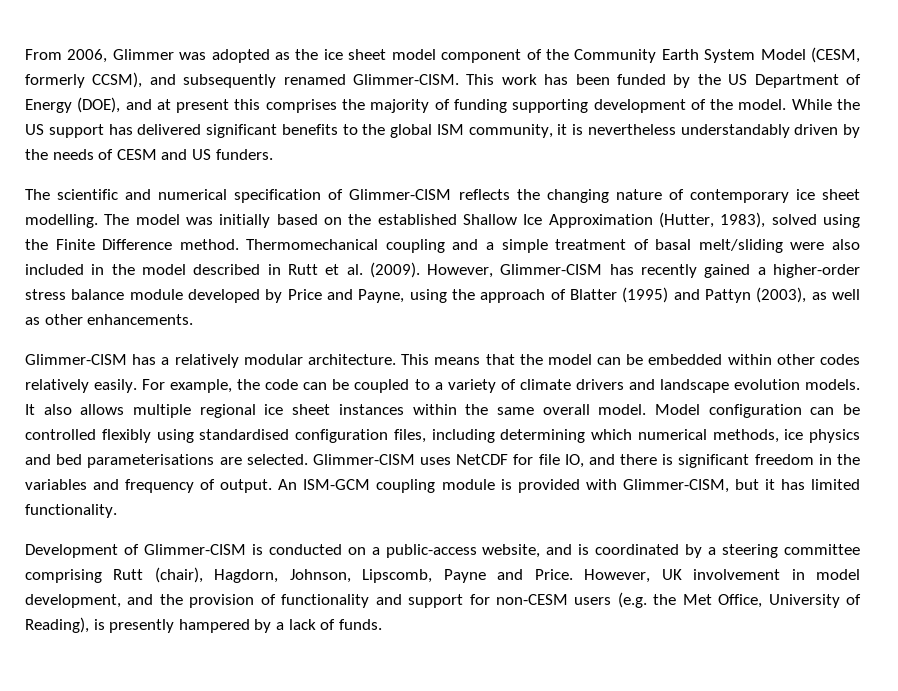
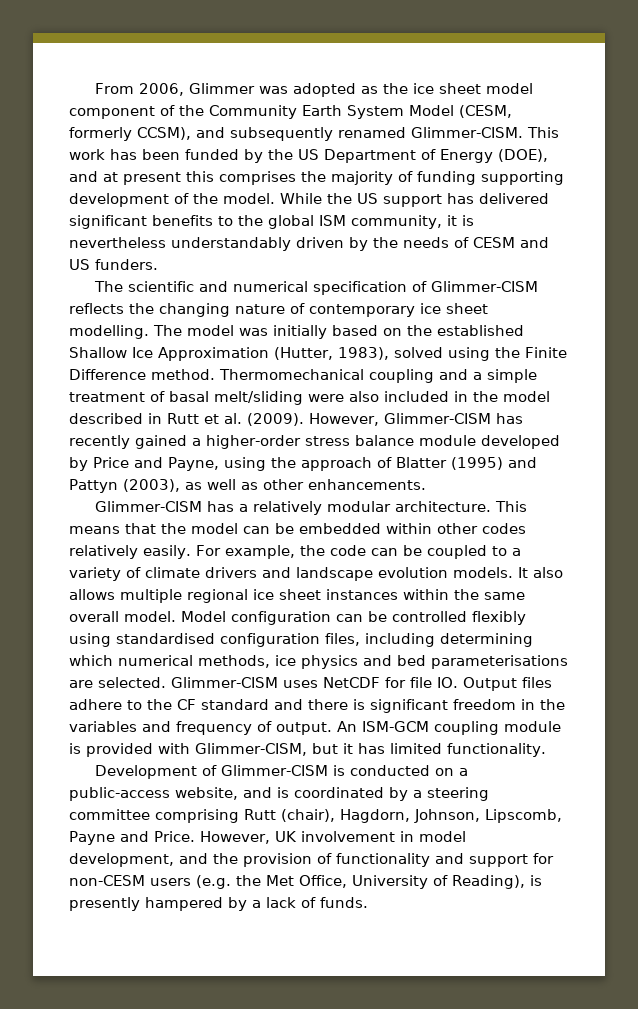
- Glimmer-CISM uses NetCDF for file IO, and there is significant freedom in the variables and frequency of output.
+ Glimmer-CISM uses NetCDF for file IO. Output files adhere to the CF standard and there is significant freedom in the variables and frequency of output.

